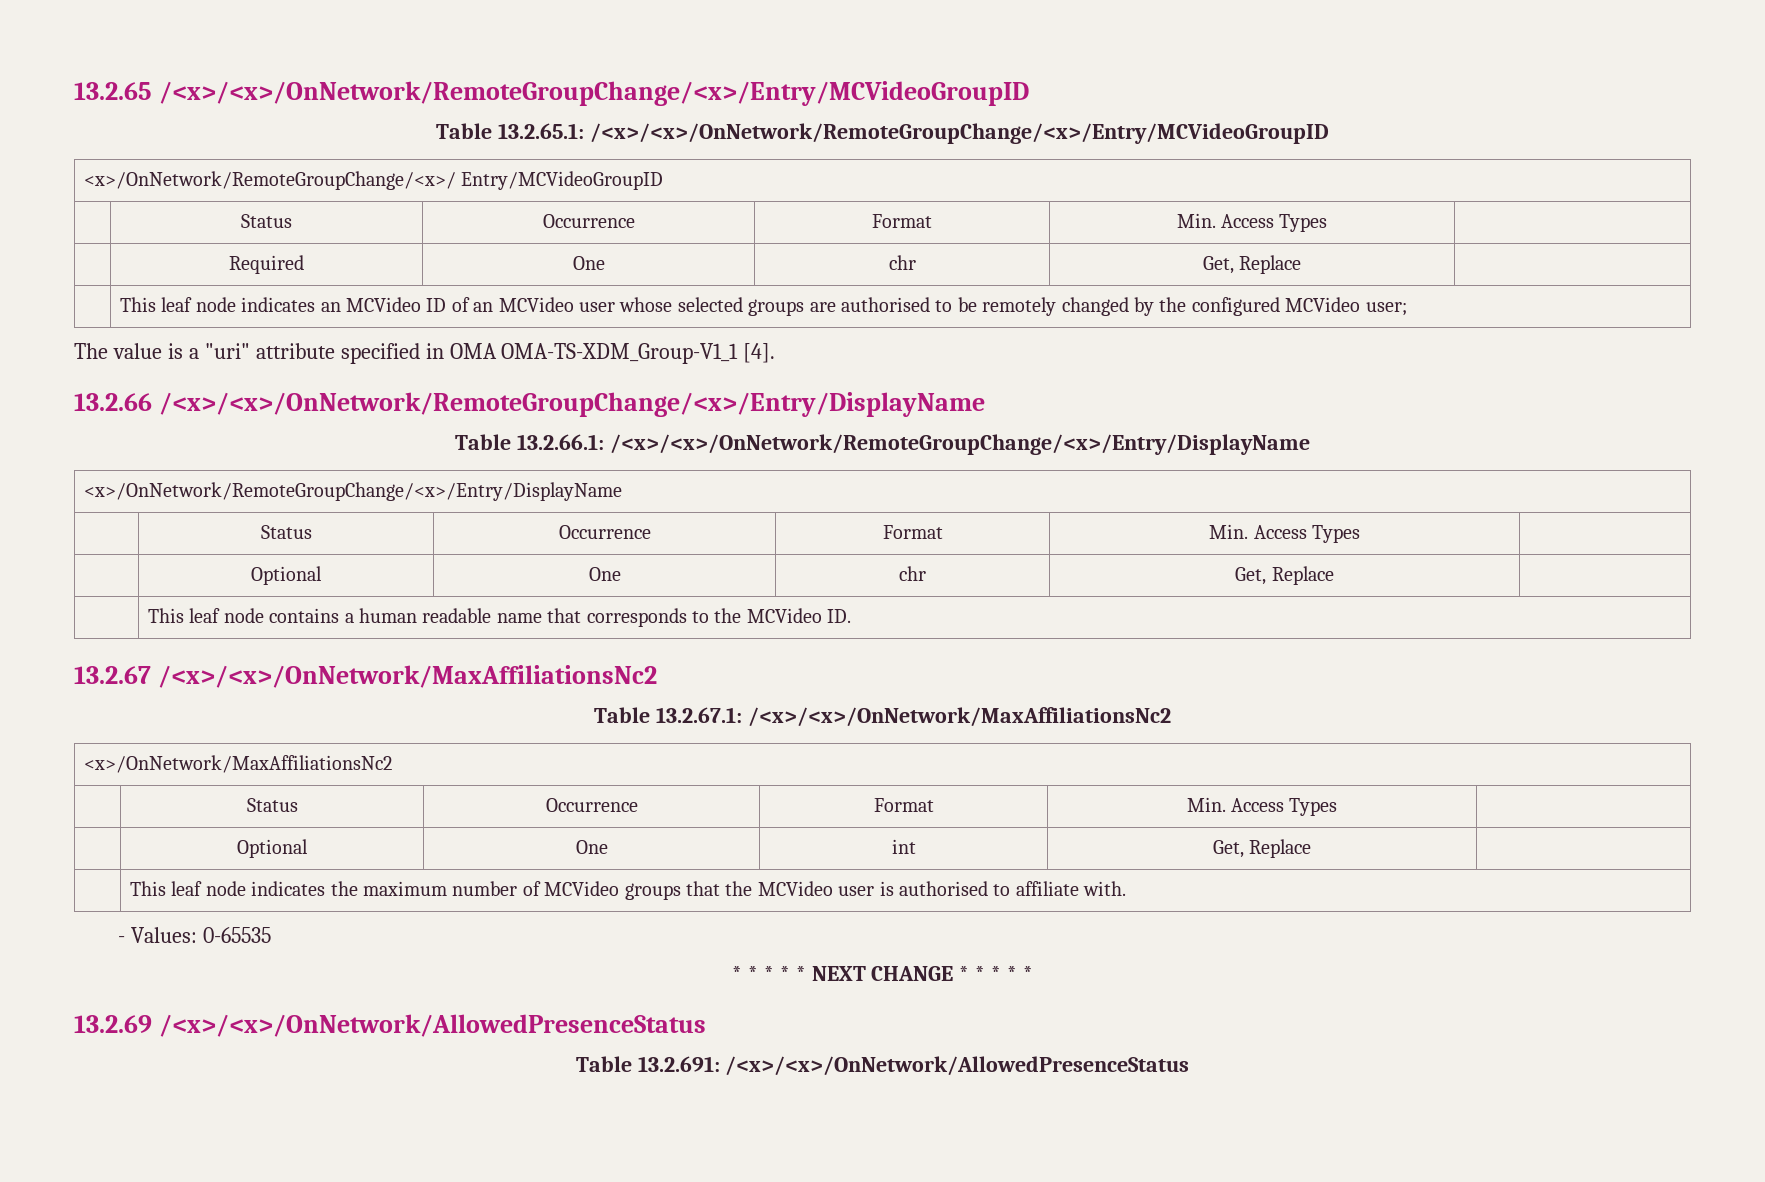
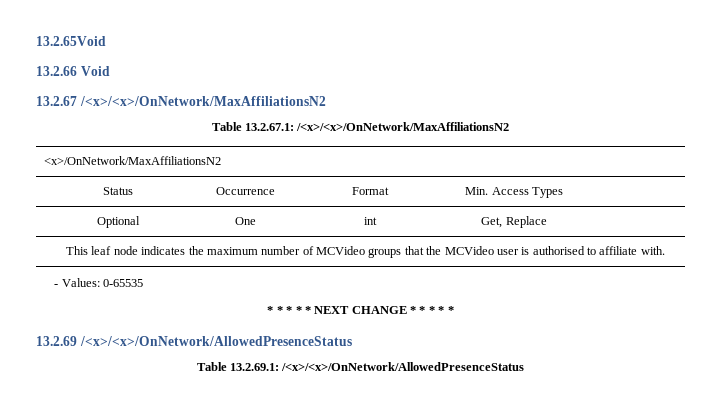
- 13.2.65 /<x>/<x>/OnNetwork/RemoteGroupChange/<x>/Entry/MCVideoGroupID
- Table 13.2.65.1: /<x>/<x>/OnNetwork/RemoteGroupChange/<x>/Entry/MCVideoGroupID
- <x>/OnNetwork/RemoteGroupChange/<x>/ Entry/MCVideoGroupID
- | Status | Occurrence | Format | Min. Access Types |
- | Required | One | chr | Get, Replace |
- | This leaf node indicates an MCVideo ID of an MCVideo user whose selected groups are authorised to be remotely changed by the configured MCVideo user;
- The value is a "uri" attribute specified in OMA OMA-TS-XDM_Group-V1_1 [4].
- 13.2.66 /<x>/<x>/OnNetwork/RemoteGroupChange/<x>/Entry/DisplayName
- Table 13.2.66.1: /<x>/<x>/OnNetwork/RemoteGroupChange/<x>/Entry/DisplayName
- <x>/OnNetwork/RemoteGroupChange/<x>/Entry/DisplayName
- | Status | Occurrence | Format | Min. Access Types |
- | Optional | One | chr | Get, Replace |
- | This leaf node contains a human readable name that corresponds to the MCVideo ID.
+ 13.2.65Void
+ 13.2.66 Void
- 13.2.67 /<x>/<x>/OnNetwork/MaxAffiliationsNc2
+ 13.2.67 /<x>/<x>/OnNetwork/MaxAffiliationsN2
- Table 13.2.67.1: /<x>/<x>/OnNetwork/MaxAffiliationsNc2
- <x>/OnNetwork/MaxAffiliationsNc2
+ Table 13.2.67.1: /<x>/<x>/OnNetwork/MaxAffiliationsN2
+ <x>/OnNetwork/MaxAffiliationsN2
- Table 13.2.691: /<x>/<x>/OnNetwork/AllowedPresenceStatus
+ Table 13.2.69.1: /<x>/<x>/OnNetwork/AllowedPresenceStatus

